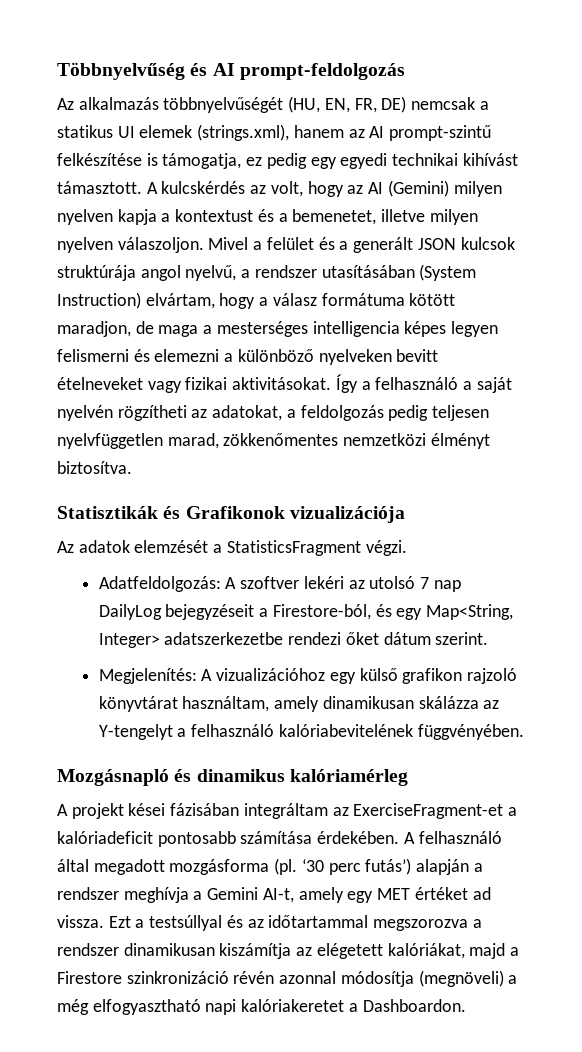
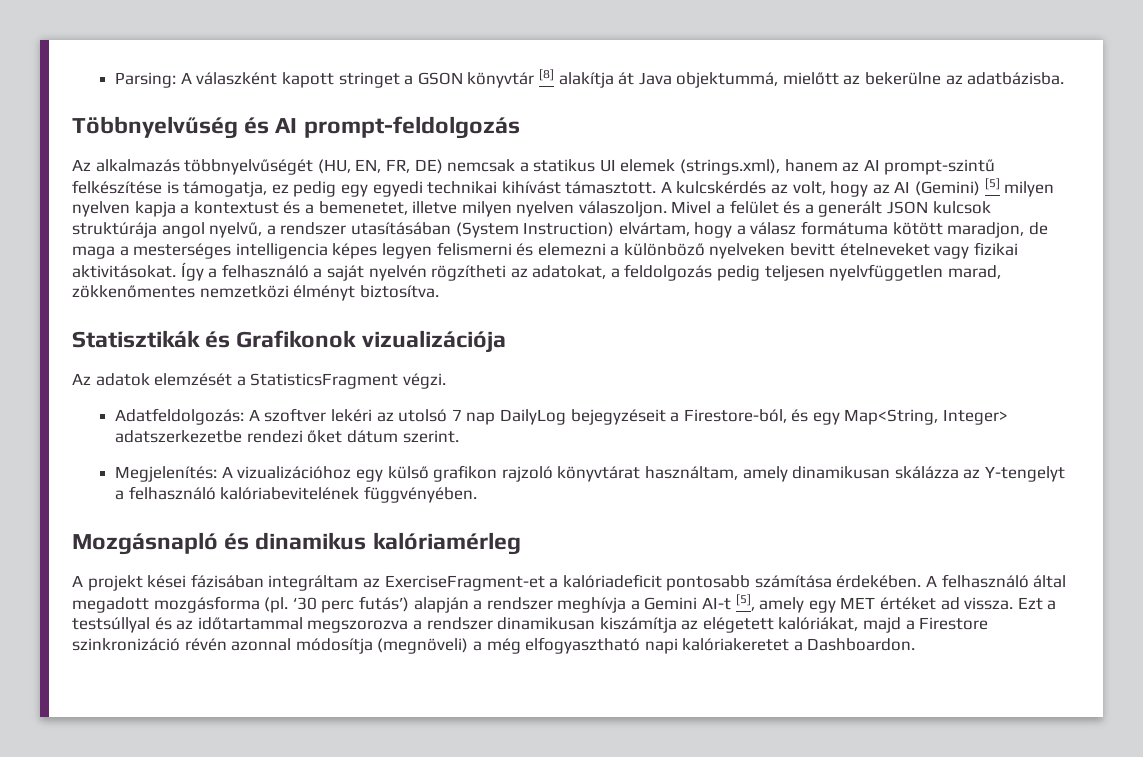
+ Parsing: A válaszként kapott stringet a GSON könyvtár [8] alakítja át Java objektummá, mielőtt az bekerülne az adatbázisba.
- A kulcskérdés az volt, hogy az AI (Gemini) milyen nyelven kapja a kontextust és a bemenetet, illetve milyen nyelven válaszoljon.
+ A kulcskérdés az volt, hogy az AI (Gemini) [5] milyen nyelven kapja a kontextust és a bemenetet, illetve milyen nyelven válaszoljon.
- ‘30 perc futás’) alapján a rendszer meghívja a Gemini AI-t, amely egy MET értéket ad vissza.
+ ‘30 perc futás’) alapján a rendszer meghívja a Gemini AI-t [5], amely egy MET értéket ad vissza.

